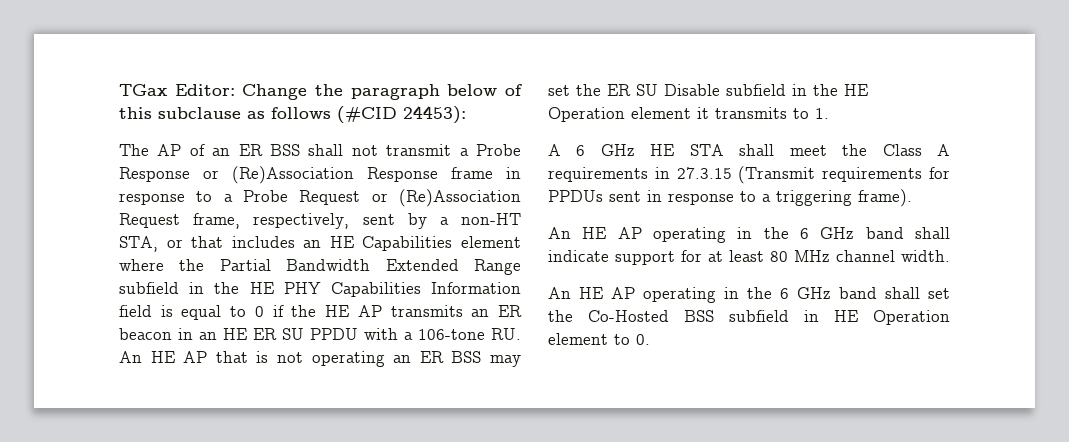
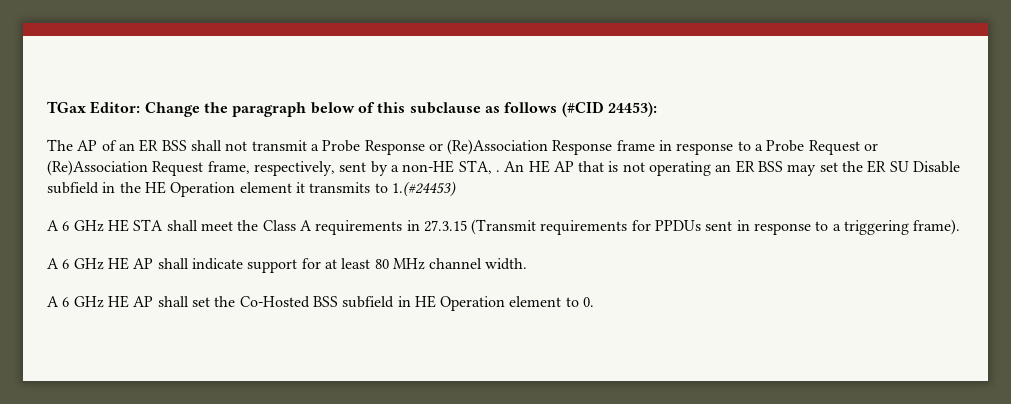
- The AP of an ER BSS shall not transmit a Probe Response or (Re)Association Response frame in response to a Probe Request or (Re)Association Request frame, respectively, sent by a non-HT STA, or that includes an HE Capabilities element where the Partial Bandwidth Extended Range subfield in the HE PHY Capabilities Information field is equal to 0 if the HE AP transmits an ER beacon in an HE ER SU PPDU with a 106-tone RU. An HE AP that is not operating an ER BSS may set the ER SU Disable subfield in the HE Operation element it transmits to 1.
+ The AP of an ER BSS shall not transmit a Probe Response or (Re)Association Response frame in response to a Probe Request or (Re)Association Request frame, respectively, sent by a non-HE STA, . An HE AP that is not operating an ER BSS may set the ER SU Disable subfield in the HE Operation element it transmits to 1.(#24453)
- An HE AP operating in the 6 GHz band shall indicate support for at least 80 MHz channel width.
+ A 6 GHz HE AP shall indicate support for at least 80 MHz channel width.
- An HE AP operating in the 6 GHz band shall set the Co-Hosted BSS subfield in HE Operation element to 0.
+ A 6 GHz HE AP shall set the Co-Hosted BSS subfield in HE Operation element to 0.

